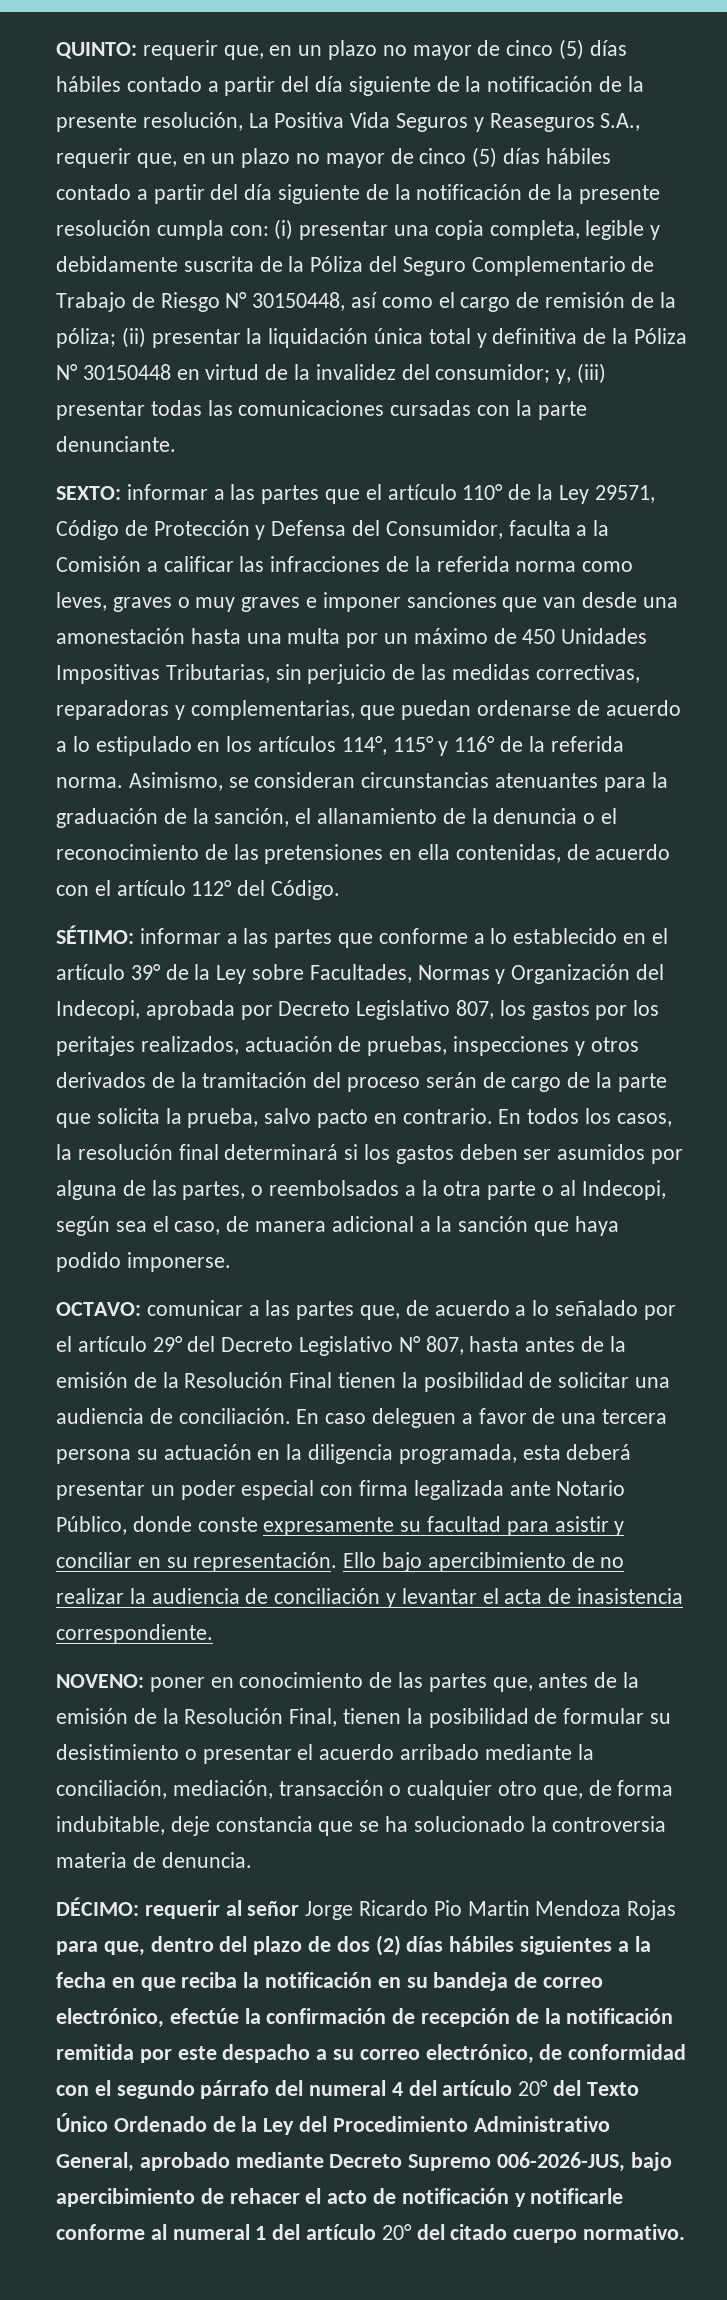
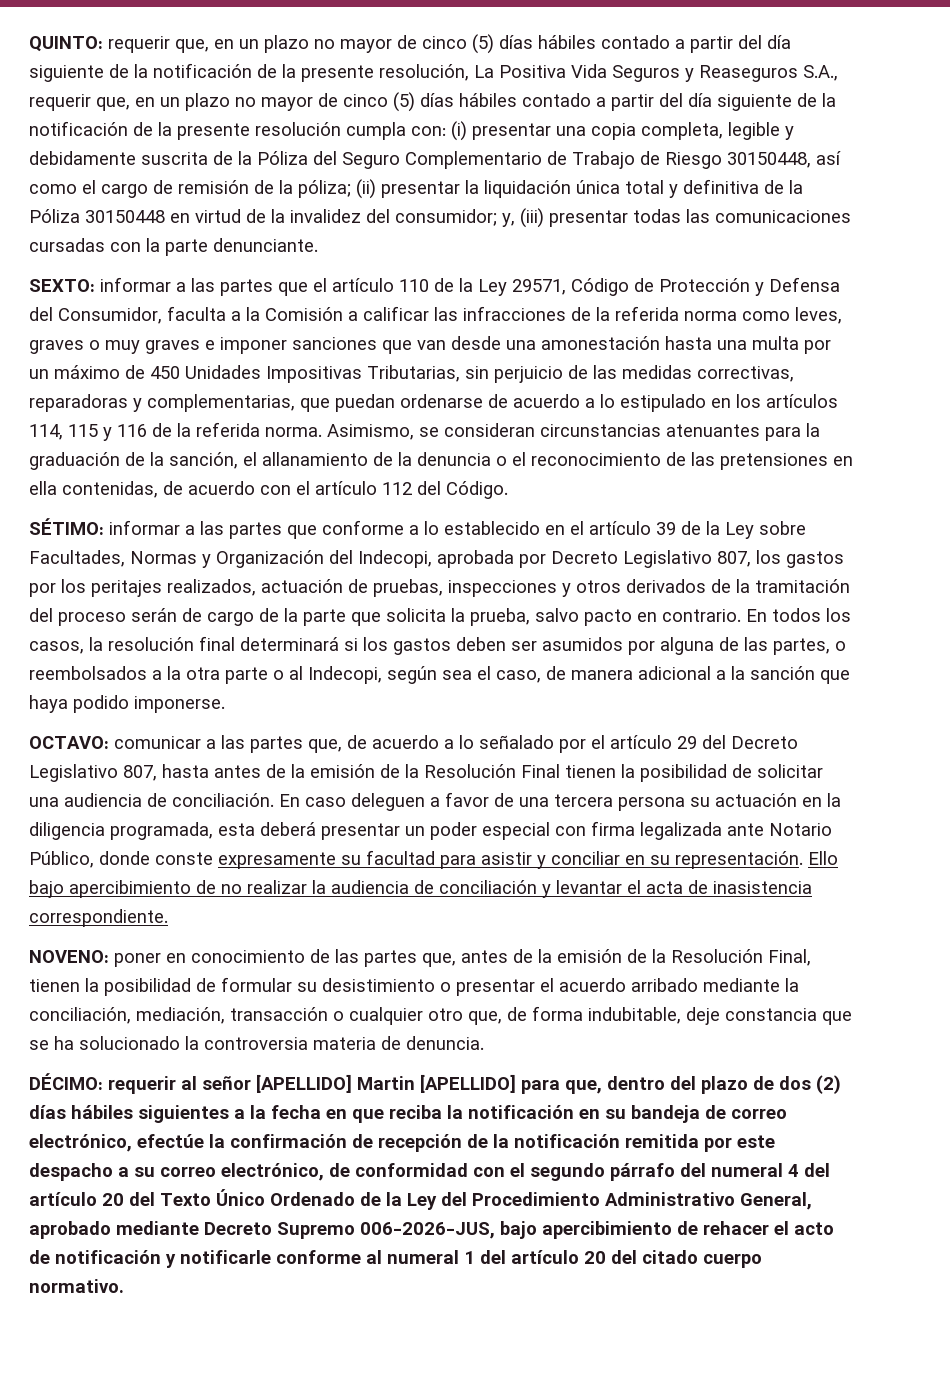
- (i) presentar una copia completa, legible y debidamente suscrita de la Póliza del Seguro Complementario de Trabajo de Riesgo N° 30150448, así como el cargo de remisión de la póliza;
+ (i) presentar una copia completa, legible y debidamente suscrita de la Póliza del Seguro Complementario de Trabajo de Riesgo 30150448, así como el cargo de remisión de la póliza;
- (ii) presentar la liquidación única total y definitiva de la Póliza N° 30150448 en virtud de la invalidez del consumidor;
+ (ii) presentar la liquidación única total y definitiva de la Póliza 30150448 en virtud de la invalidez del consumidor;
- informar a las partes que el artículo 110° de la Ley 29571, Código de Protección y Defensa del Consumidor, faculta a la Comisión a calificar las infracciones de la referida norma como leves, graves o muy graves e imponer sanciones que van desde una amonestación hasta una multa por un máximo de 450 Unidades Impositivas Tributarias, sin perjuicio de las medidas correctivas, reparadoras y complementarias, que puedan ordenarse de acuerdo a lo estipulado en los artículos 114°, 115° y 116° de la referida norma.
+ informar a las partes que el artículo 110 de la Ley 29571, Código de Protección y Defensa del Consumidor, faculta a la Comisión a calificar las infracciones de la referida norma como leves, graves o muy graves e imponer sanciones que van desde una amonestación hasta una multa por un máximo de 450 Unidades Impositivas Tributarias, sin perjuicio de las medidas correctivas, reparadoras y complementarias, que puedan ordenarse de acuerdo a lo estipulado en los artículos 114, 115 y 116 de la referida norma.
- Asimismo, se consideran circunstancias atenuantes para la graduación de la sanción, el allanamiento de la denuncia o el reconocimiento de las pretensiones en ella contenidas, de acuerdo con el artículo 112° del Código.
+ Asimismo, se consideran circunstancias atenuantes para la graduación de la sanción, el allanamiento de la denuncia o el reconocimiento de las pretensiones en ella contenidas, de acuerdo con el artículo 112 del Código.
- SÉTIMO: informar a las partes que conforme a lo establecido en el artículo 39° de la Ley sobre Facultades, Normas y Organización del Indecopi, aprobada por Decreto Legislativo 807, los gastos por los peritajes realizados, actuación de pruebas, inspecciones y otros derivados de la tramitación del proceso serán de cargo de la parte que solicita la prueba, salvo pacto en contrario.
+ SÉTIMO: informar a las partes que conforme a lo establecido en el artículo 39 de la Ley sobre Facultades, Normas y Organización del Indecopi, aprobada por Decreto Legislativo 807, los gastos por los peritajes realizados, actuación de pruebas, inspecciones y otros derivados de la tramitación del proceso serán de cargo de la parte que solicita la prueba, salvo pacto en contrario.
- OCTAVO: comunicar a las partes que, de acuerdo a lo señalado por el artículo 29° del Decreto Legislativo N° 807, hasta antes de la emisión de la Resolución Final tienen la posibilidad de solicitar una audiencia de conciliación.
+ OCTAVO: comunicar a las partes que, de acuerdo a lo señalado por el artículo 29 del Decreto Legislativo 807, hasta antes de la emisión de la Resolución Final tienen la posibilidad de solicitar una audiencia de conciliación.
- requerir al señor Jorge Ricardo Pio Martin Mendoza Rojas para que, dentro del plazo de dos (2) días hábiles siguientes a la fecha en que reciba la notificación en su bandeja de correo electrónico, efectúe la confirmación de recepción de la notificación remitida por este despacho a su correo electrónico, de conformidad con el segundo párrafo del numeral 4 del artículo 20° del Texto Único Ordenado de la Ley del Procedimiento Administrativo General, aprobado mediante Decreto Supremo 006-2026-JUS, bajo apercibimiento de rehacer el acto de notificación y notificarle conforme al numeral 1 del artículo 20° del citado cuerpo normativo.
+ requerir al señor [APELLIDO] Martin [APELLIDO] para que, dentro del plazo de dos (2) días hábiles siguientes a la fecha en que reciba la notificación en su bandeja de correo electrónico, efectúe la confirmación de recepción de la notificación remitida por este despacho a su correo electrónico, de conformidad con el segundo párrafo del numeral 4 del artículo 20 del Texto Único Ordenado de la Ley del Procedimiento Administrativo General, aprobado mediante Decreto Supremo 006-2026-JUS, bajo apercibimiento de rehacer el acto de notificación y notificarle conforme al numeral 1 del artículo 20 del citado cuerpo normativo.

